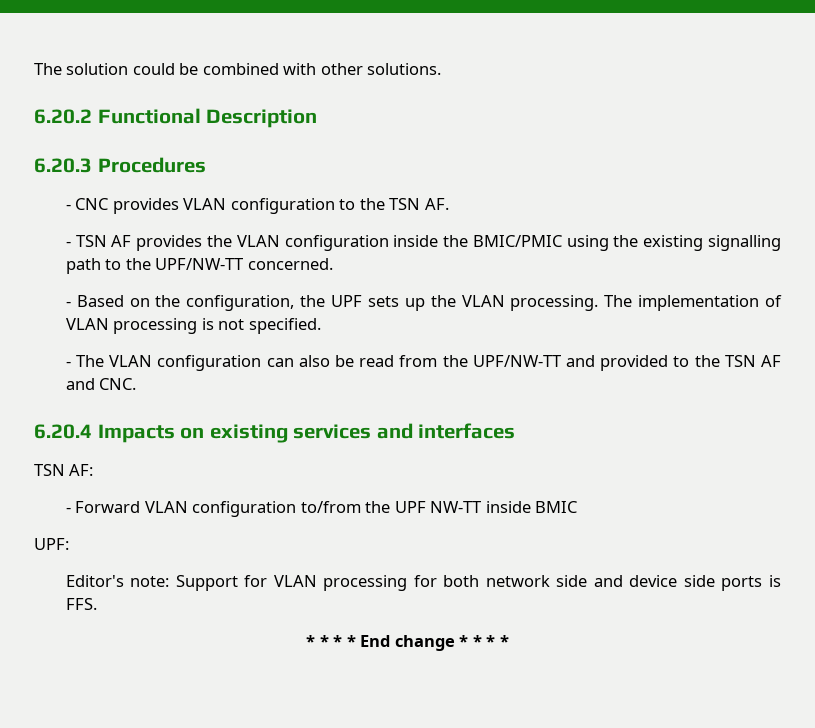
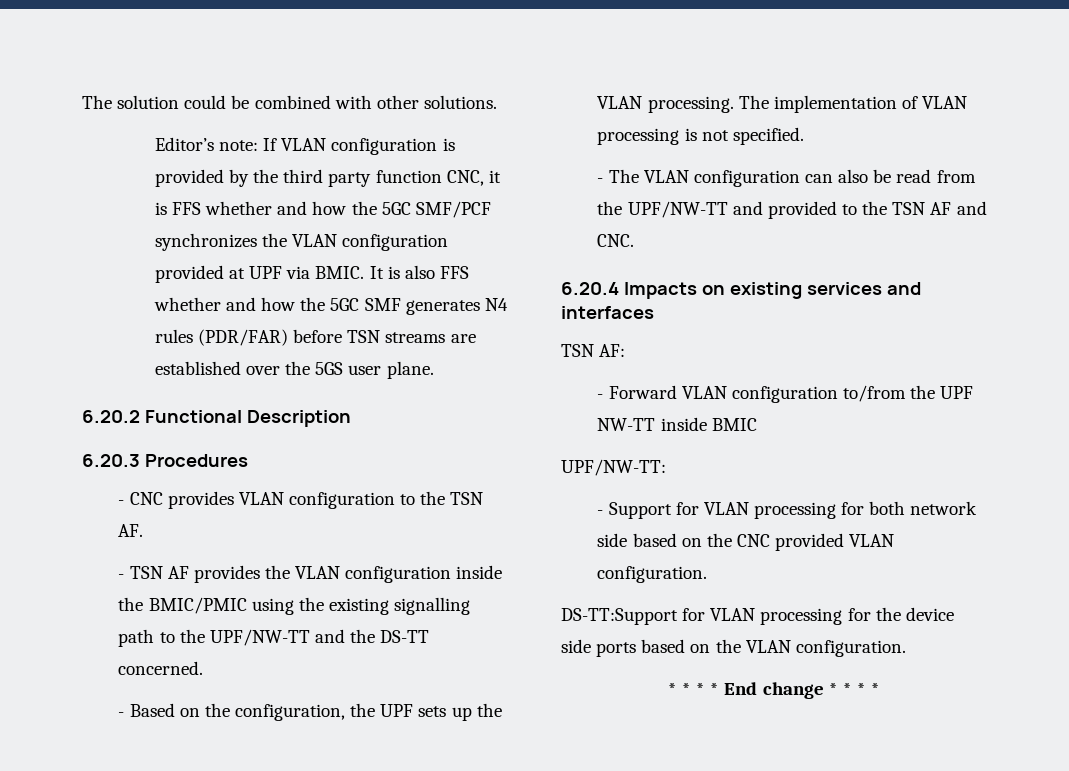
+ Editor’s note: If VLAN configuration is provided by the third party function CNC, it is FFS whether and how the 5GC SMF/PCF synchronizes the VLAN configuration provided at UPF via BMIC. It is also FFS whether and how the 5GC SMF generates N4 rules (PDR/FAR) before TSN streams are established over the 5GS user plane.
- - TSN AF provides the VLAN configuration inside the BMIC/PMIC using the existing signalling path to the UPF/NW-TT concerned.
+ - TSN AF provides the VLAN configuration inside the BMIC/PMIC using the existing signalling path to the UPF/NW-TT and the DS-TT concerned.
- UPF:
- Editor's note: Support for VLAN processing for both network side and device side ports is FFS.
+ UPF/NW-TT:
+ - Support for VLAN processing for both network side based on the CNC provided VLAN configuration.
+ DS-TT:Support for VLAN processing for the device side ports based on the VLAN configuration.

